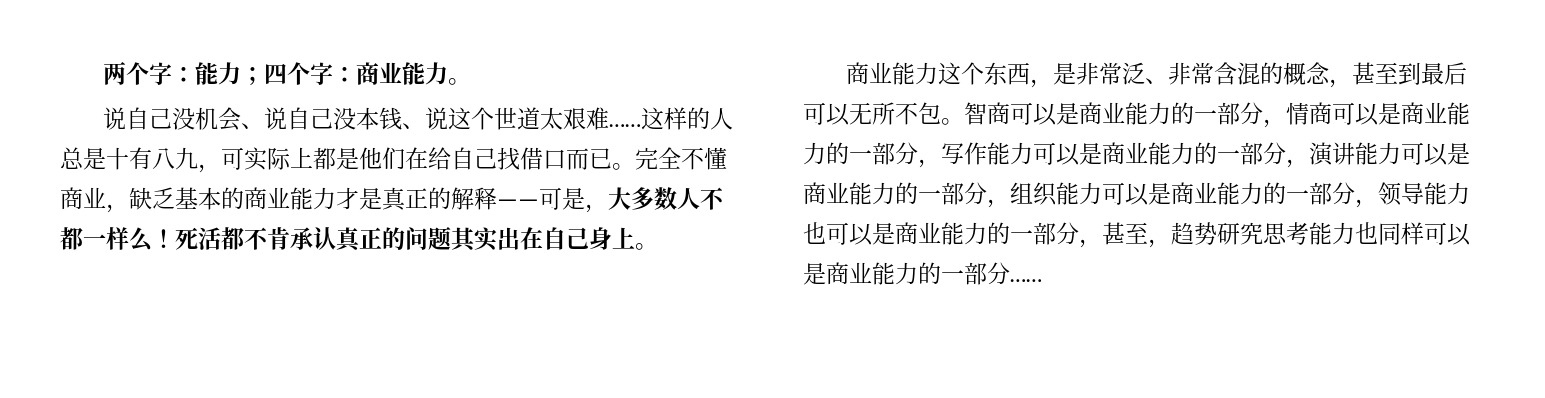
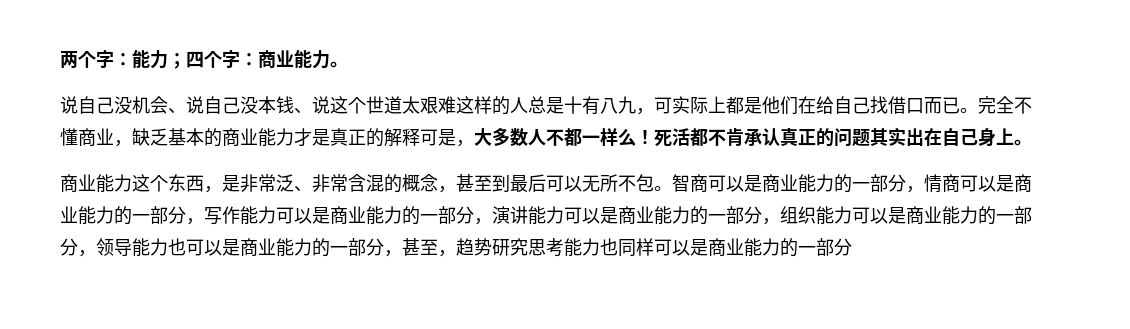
- 说自己没机会、说自己没本钱、说这个世道太艰难……这样的人总是十有八九，可实际上都是他们在给自己找借口而已。
+ 说自己没机会、说自己没本钱、说这个世道太艰难这样的人总是十有八九，可实际上都是他们在给自己找借口而已。
- 完全不懂商业，缺乏基本的商业能力才是真正的解释——可是，大多数人不都一样么！
+ 完全不懂商业，缺乏基本的商业能力才是真正的解释可是，大多数人不都一样么！
- 智商可以是商业能力的一部分，情商可以是商业能力的一部分，写作能力可以是商业能力的一部分，演讲能力可以是商业能力的一部分，组织能力可以是商业能力的一部分，领导能力也可以是商业能力的一部分，甚至，趋势研究思考能力也同样可以是商业能力的一部分……
+ 智商可以是商业能力的一部分，情商可以是商业能力的一部分，写作能力可以是商业能力的一部分，演讲能力可以是商业能力的一部分，组织能力可以是商业能力的一部分，领导能力也可以是商业能力的一部分，甚至，趋势研究思考能力也同样可以是商业能力的一部分

